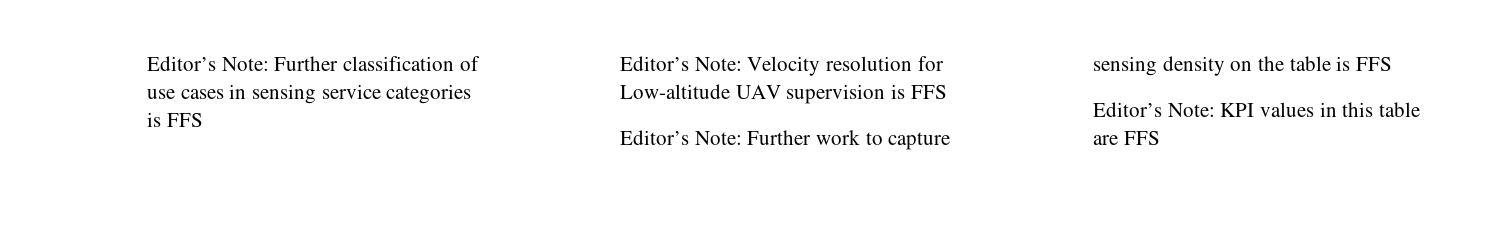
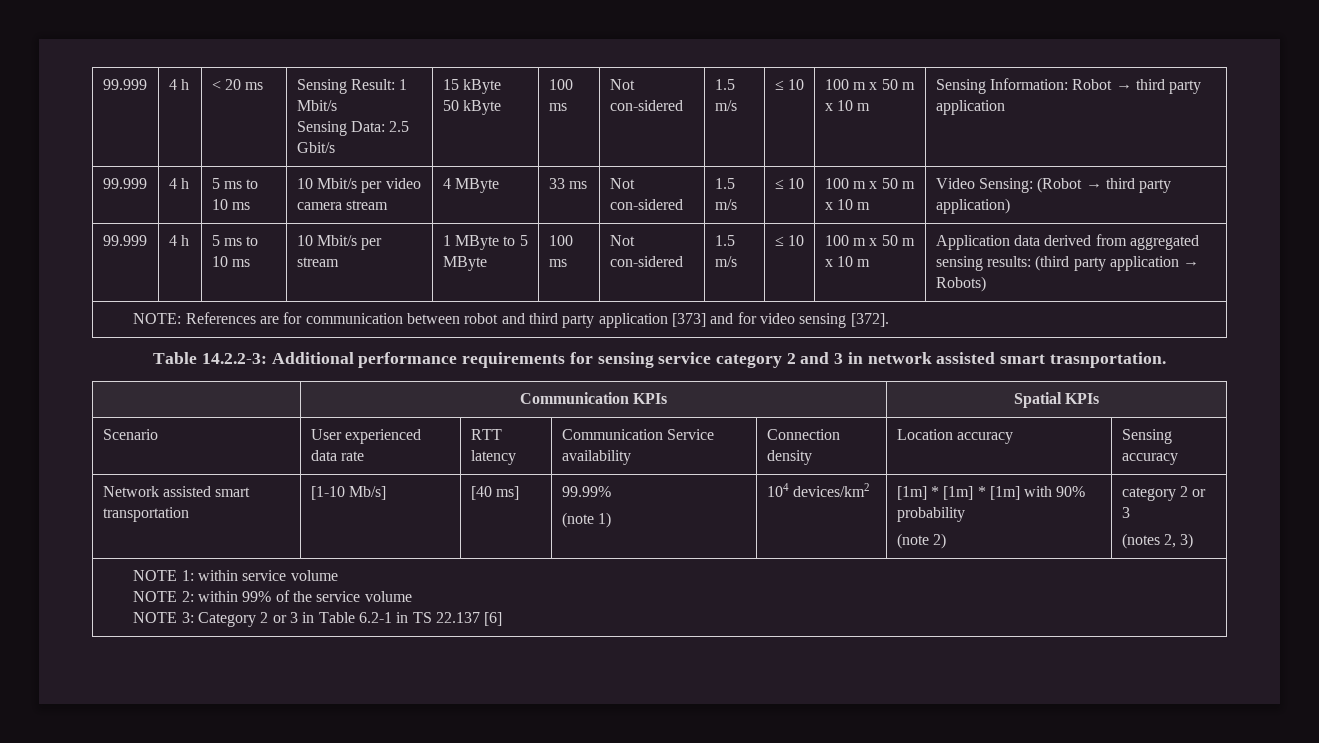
- Editor’s Note: Further classification of use cases in sensing service categories is FFS
- Editor’s Note: Velocity resolution for Low-altitude UAV supervision is FFS
- Editor’s Note: Further work to capture sensing density on the table is FFS
- Editor’s Note: KPI values in this table are FFS
+ 99.999 | 4 h | < 20 ms | Sensing Result: 1 Mbit/s
+ Sensing Data: 2.5 Gbit/s | 15 kByte
+ 50 kByte | 100 ms | Not con-sidered | 1.5 m/s | ≤ 10 | 100 m x 50 m x 10 m | Sensing Information: Robot → third party application
+ 99.999 | 4 h | 5 ms to 10 ms | 10 Mbit/s per video camera stream | 4 MByte | 33 ms | Not con-sidered | 1.5 m/s | ≤ 10 | 100 m x 50 m x 10 m | Video Sensing: (Robot → third party application)
+ 99.999 | 4 h | 5 ms to 10 ms | 10 Mbit/s per stream | 1 MByte to 5 MByte | 100 ms | Not con-sidered | 1.5 m/s | ≤ 10 | 100 m x 50 m x 10 m | Application data derived from aggregated sensing results: (third party application → Robots)
+ NOTE: References are for communication between robot and third party application [373] and for video sensing [372].
+ Table 14.2.2-3: Additional performance requirements for sensing service category 2 and 3 in network assisted smart trasnportation.
+ | Communication KPIs | Spatial KPIs
+ Scenario | User experienced data rate | RTT latency | Communication Service availability | Connection density | Location accuracy | Sensing accuracy
+ Network assisted smart transportation | [1-10 Mb/s] | [40 ms] | 99.99%
+ (note 1) | 104 devices/km2 | [1m] * [1m] * [1m] with 90% probability
+ (note 2) | category 2 or 3
+ (notes 2, 3)
+ NOTE 1: within service volume
+ NOTE 2: within 99% of the service volume
+ NOTE 3: Category 2 or 3 in Table 6.2-1 in TS 22.137 [6]

